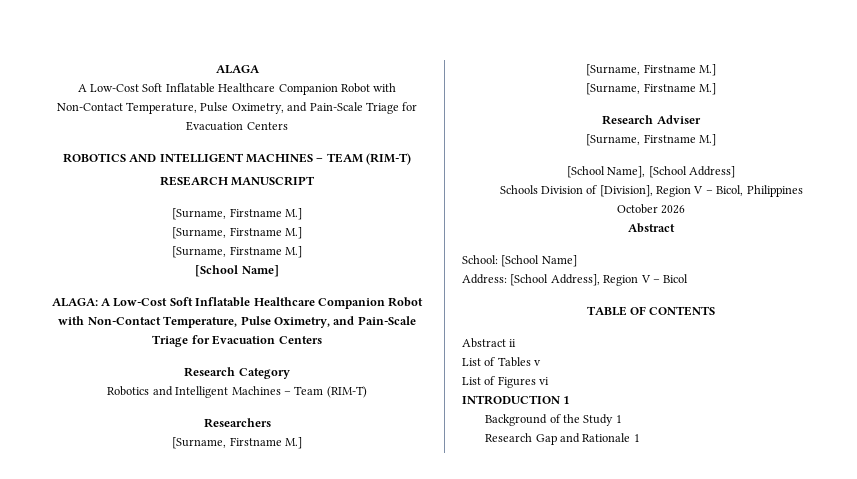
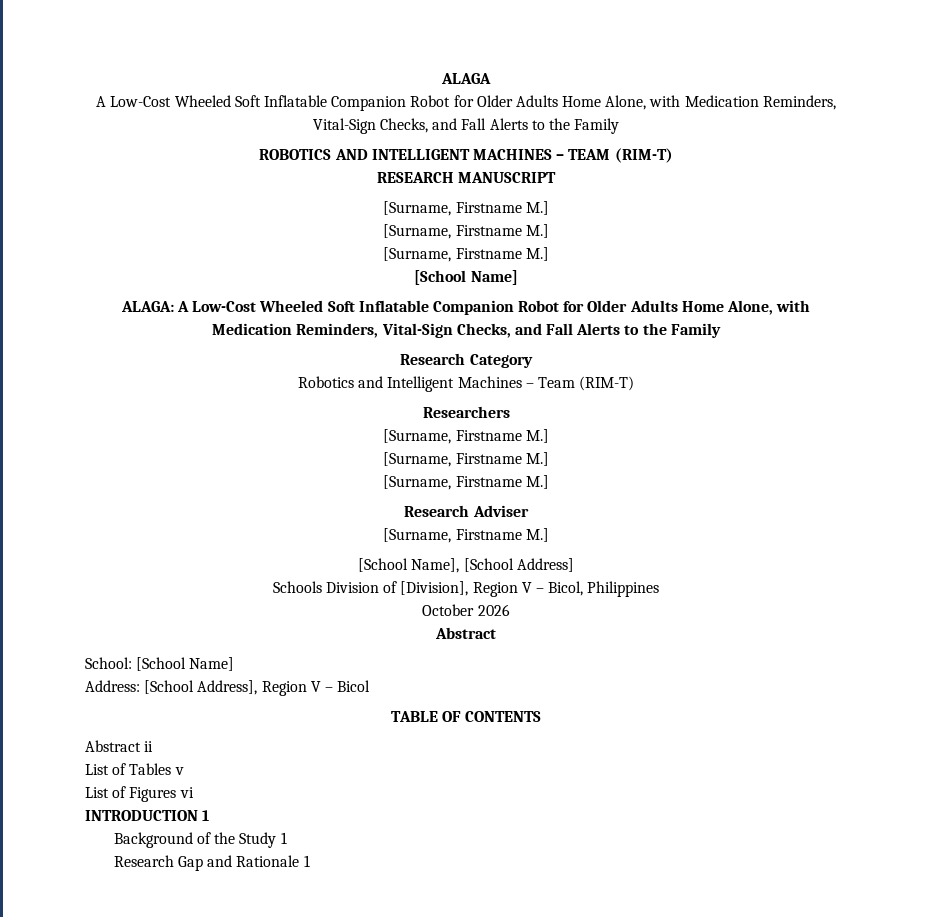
  ALAGA
- A Low-Cost Soft Inflatable Healthcare Companion Robot with Non-Contact Temperature, Pulse Oximetry, and Pain-Scale Triage for Evacuation Centers
+ A Low-Cost Wheeled Soft Inflatable Companion Robot for Older Adults Home Alone, with Medication Reminders, Vital-Sign Checks, and Fall Alerts to the Family
- ALAGA: A Low-Cost Soft Inflatable Healthcare Companion Robot with Non-Contact Temperature, Pulse Oximetry, and Pain-Scale Triage for Evacuation Centers
+ ALAGA: A Low-Cost Wheeled Soft Inflatable Companion Robot for Older Adults Home Alone, with Medication Reminders, Vital-Sign Checks, and Fall Alerts to the Family

